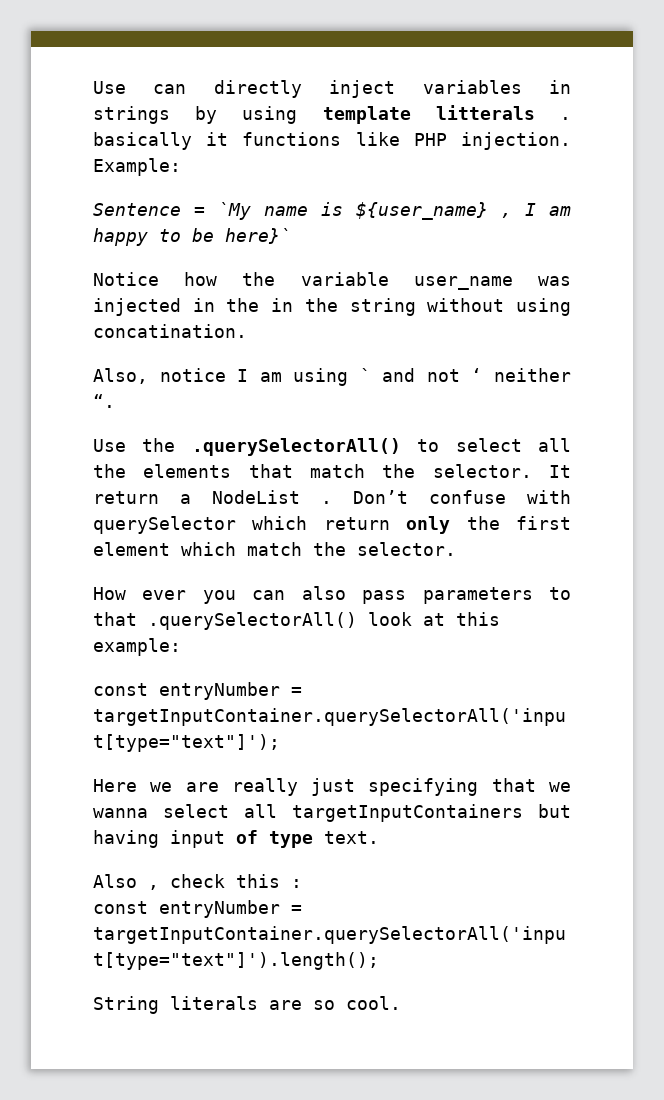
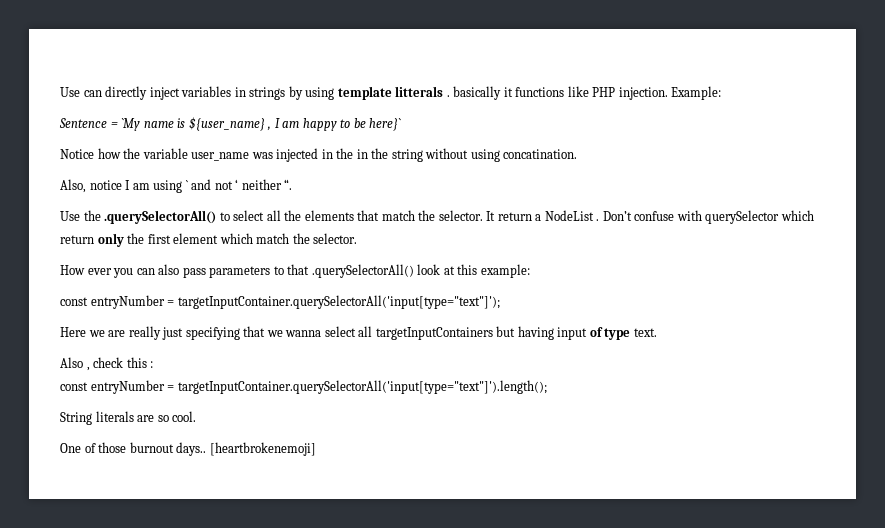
+ One of those burnout days.. [heartbrokenemoji]

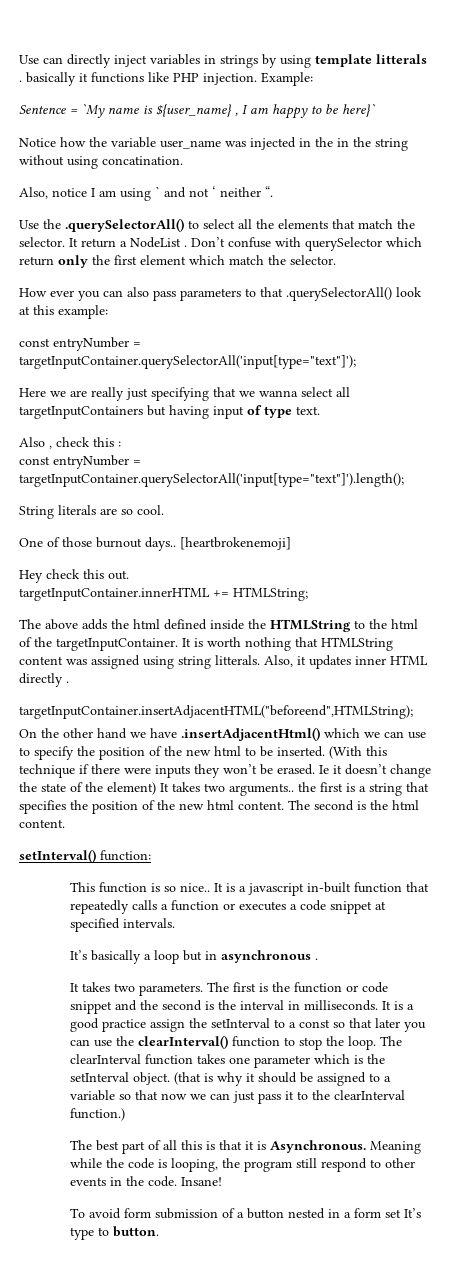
+ Hey check this out.
+ targetInputContainer.innerHTML += HTMLString;
+ The above adds the html defined inside the HTMLString to the html of the targetInputContainer. It is worth nothing that HTMLString content was assigned using string litterals. Also, it updates inner HTML directly .
+ targetInputContainer.insertAdjacentHTML("beforeend",HTMLString);
+ On the other hand we have .insertAdjacentHtml() which we can use to specify the position of the new html to be inserted. (With this technique if there were inputs they won’t be erased. Ie it doesn’t change the state of the element) It takes two arguments.. the first is a string that specifies the position of the new html content. The second is the html content.
+ setInterval() function:
+ This function is so nice.. It is a javascript in-built function that repeatedly calls a function or executes a code snippet at specified intervals.
+ It’s basically a loop but in asynchronous .
+ It takes two parameters. The first is the function or code snippet and the second is the interval in milliseconds. It is a good practice assign the setInterval to a const so that later you can use the clearInterval() function to stop the loop. The clearInterval function takes one parameter which is the setInterval object. (that is why it should be assigned to a variable so that now we can just pass it to the clearInterval function.)
+ The best part of all this is that it is Asynchronous. Meaning while the code is looping, the program still respond to other events in the code. Insane!
+ To avoid form submission of a button nested in a form set It’s type to button.

